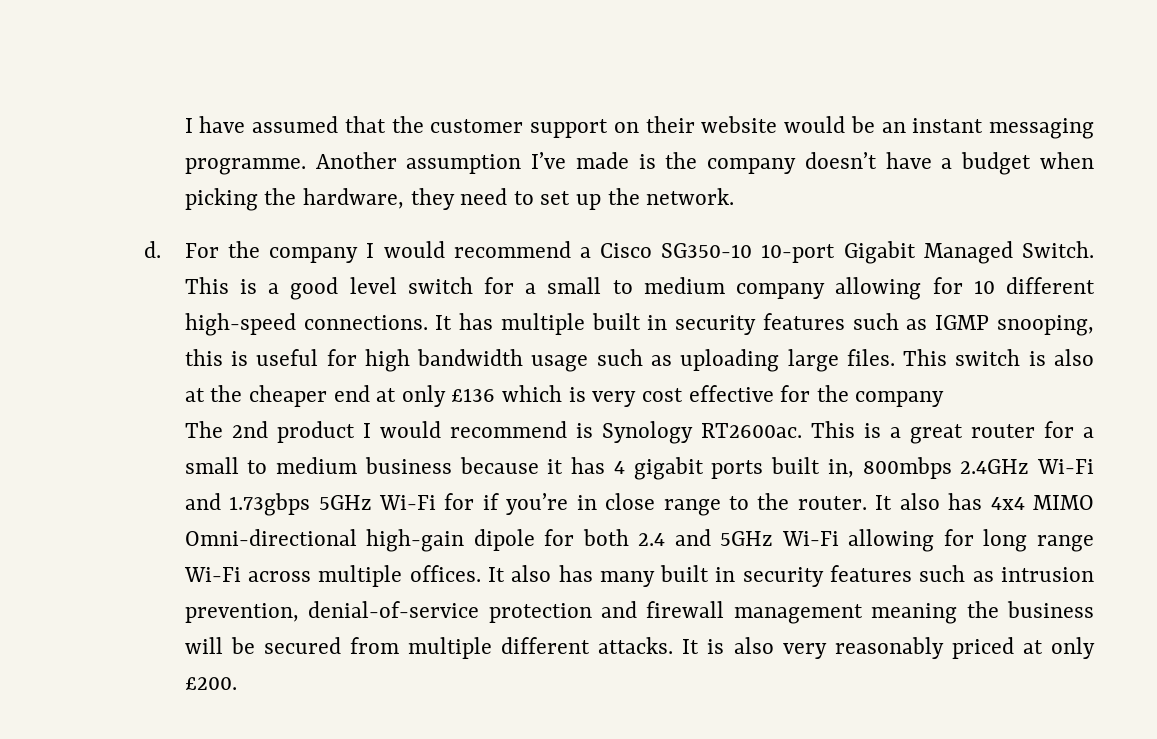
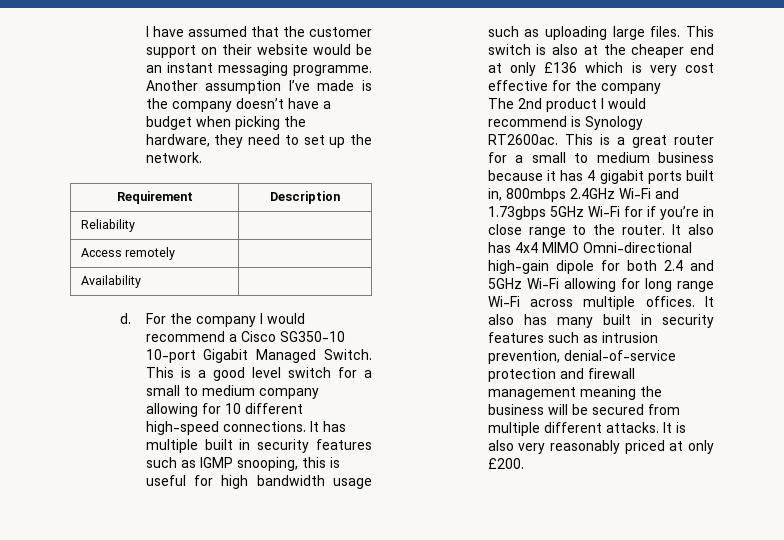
+ Requirement | Description
+ Reliability |
+ Access remotely |
+ Availability |

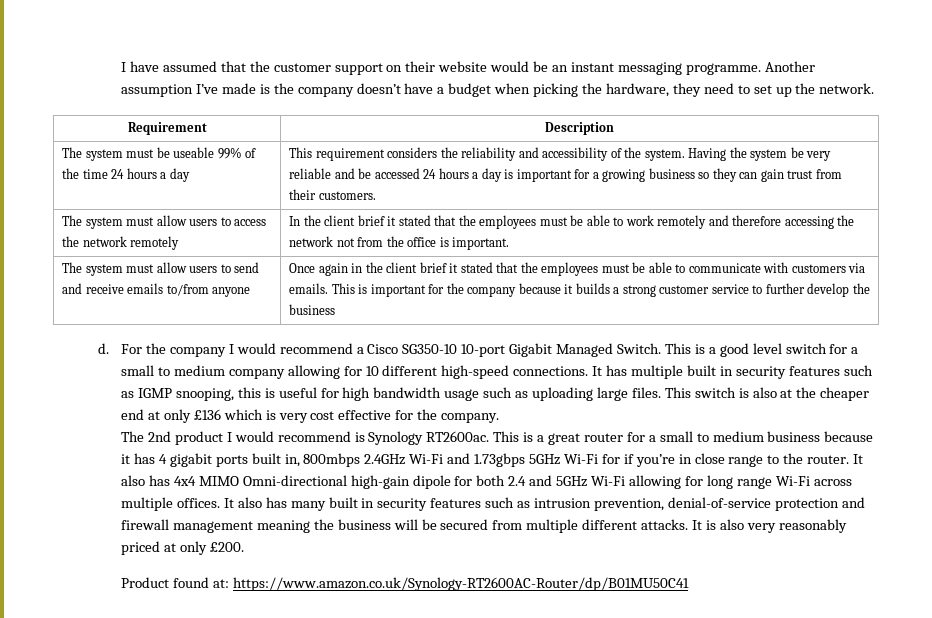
- Reliability |
- Access remotely |
- Availability |
+ The system must be useable 99% of the time 24 hours a day | This requirement considers the reliability and accessibility of the system. Having the system be very reliable and be accessed 24 hours a day is important for a growing business so they can gain trust from their customers.
+ The system must allow users to access the network remotely | In the client brief it stated that the employees must be able to work remotely and therefore accessing the network not from the office is important.
+ The system must allow users to send and receive emails to/from anyone | Once again in the client brief it stated that the employees must be able to communicate with customers via emails. This is important for the company because it builds a strong customer service to further develop the business
- This switch is also at the cheaper end at only £136 which is very cost effective for the company
+ This switch is also at the cheaper end at only £136 which is very cost effective for the company.
+ Product found at: https://www.amazon.co.uk/Synology-RT2600AC-Router/dp/B01MU50C41

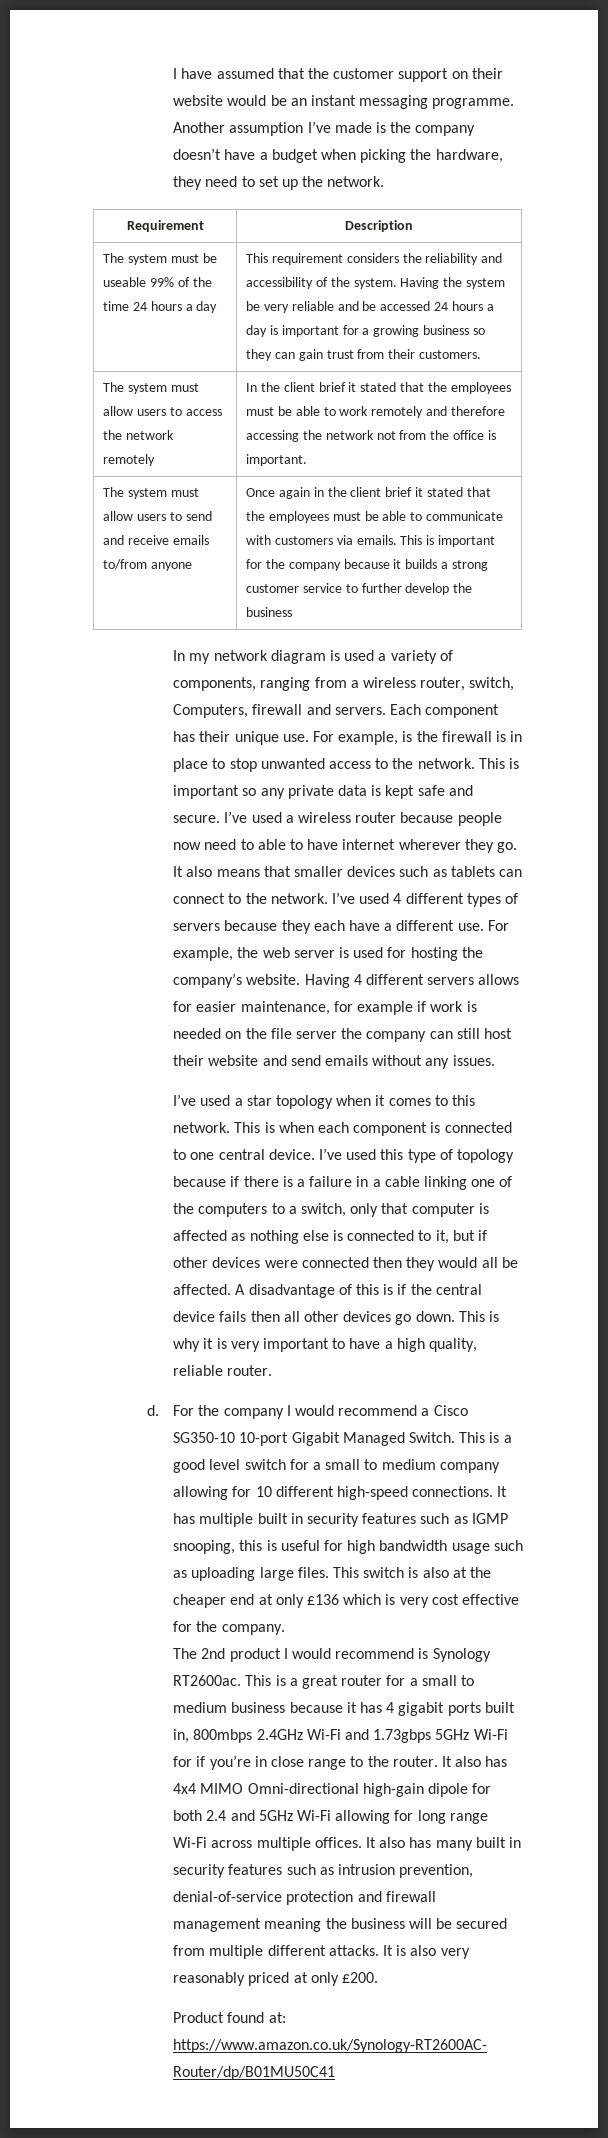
+ In my network diagram is used a variety of components, ranging from a wireless router, switch, Computers, firewall and servers. Each component has their unique use. For example, is the firewall is in place to stop unwanted access to the network. This is important so any private data is kept safe and secure. I’ve used a wireless router because people now need to able to have internet wherever they go. It also means that smaller devices such as tablets can connect to the network. I’ve used 4 different types of servers because they each have a different use. For example, the web server is used for hosting the company’s website. Having 4 different servers allows for easier maintenance, for example if work is needed on the file server the company can still host their website and send emails without any issues.
+ I’ve used a star topology when it comes to this network. This is when each component is connected to one central device. I’ve used this type of topology because if there is a failure in a cable linking one of the computers to a switch, only that computer is affected as nothing else is connected to it, but if other devices were connected then they would all be affected. A disadvantage of this is if the central device fails then all other devices go down. This is why it is very important to have a high quality, reliable router.

